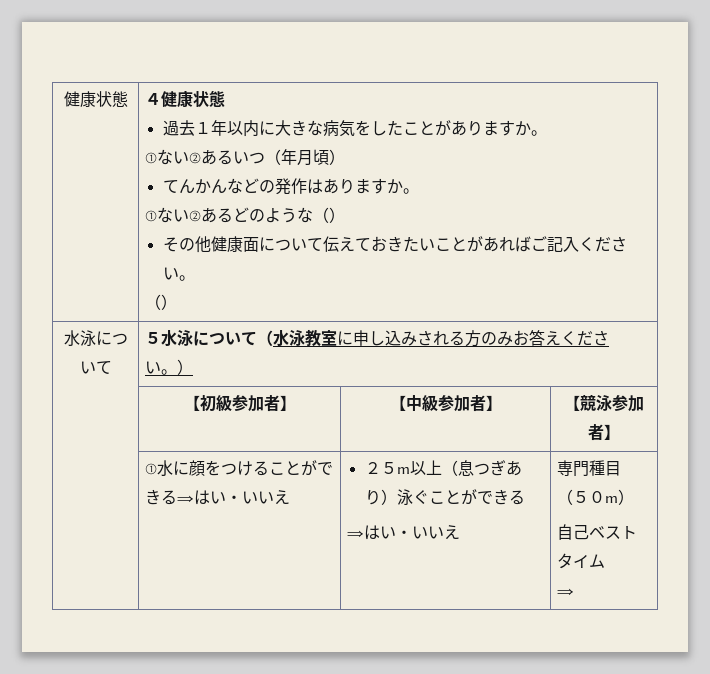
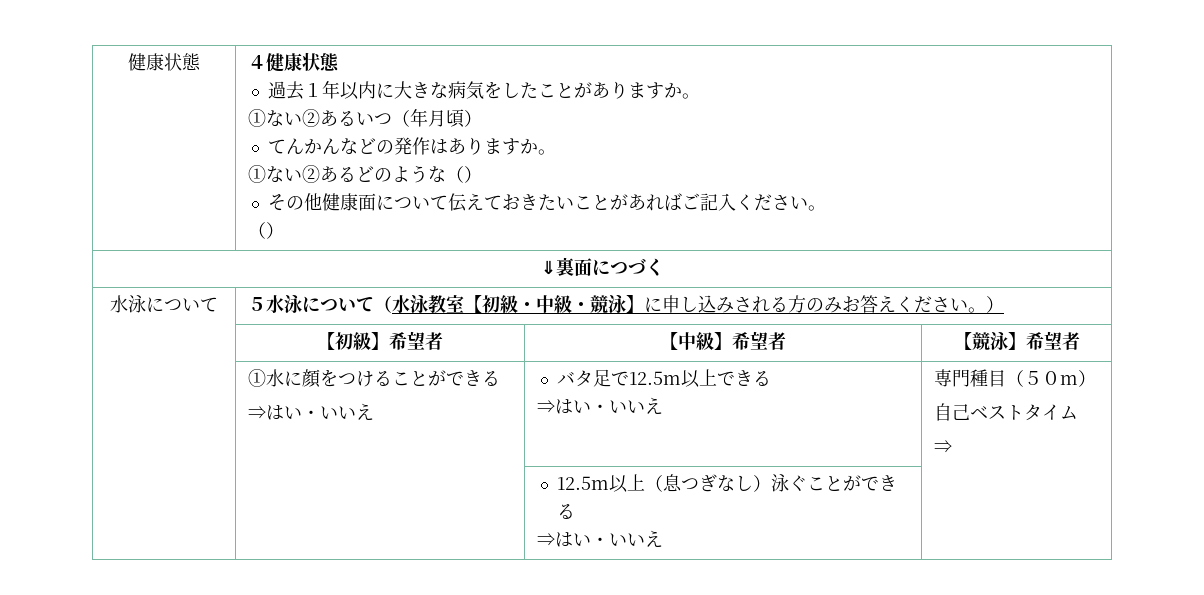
+ ⇓裏面につづく
- 水泳について | ５水泳について（水泳教室に申し込みされる方のみお答えください。）
+ 水泳について | ５水泳について（水泳教室【初級・中級・競泳】に申し込みされる方のみお答えください。）
- | 【初級参加者】 | 【中級参加者】 | 【競泳参加者】
+ | 【初級】希望者 | 【中級】希望者 | 【競泳】希望者
- | ①水に顔をつけることができる⇒はい・いいえ | ２５m以上（息つぎあり）泳ぐことができる
+ | ①水に顔をつけることができる
+ ⇒はい・いいえ | バタ足で12.5m以上できる
+ | | 12.5m以上（息つぎなし）泳ぐことができる
+ ⇒はい・いいえ |

